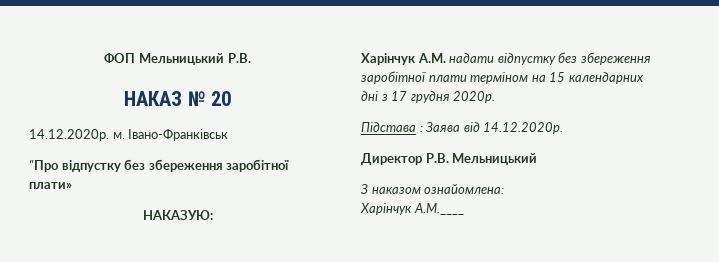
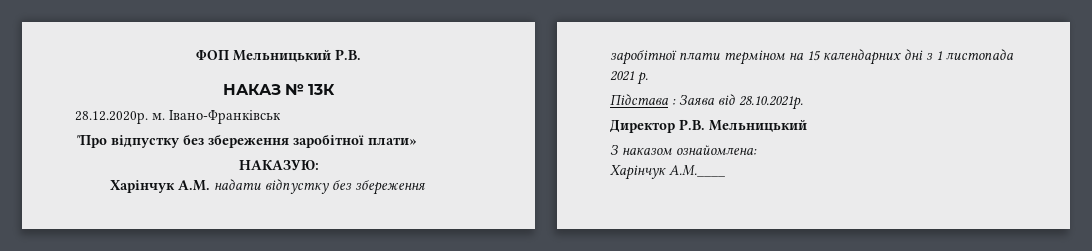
- НАКАЗ № 20
- 14.12.2020р. м.
+ НАКАЗ № 13К
+ 28.12.2020р. м.
- Харінчук А.М. надати відпустку без збереження заробітної плати терміном на 15 календарних дні з 17 грудня 2020р.
+ Харінчук А.М. надати відпустку без збереження заробітної плати терміном на 15 календарних дні з 1 листопада 2021 р.
- Підстава : Заява від 14.12.2020р.
+ Підстава : Заява від 28.10.2021р.

